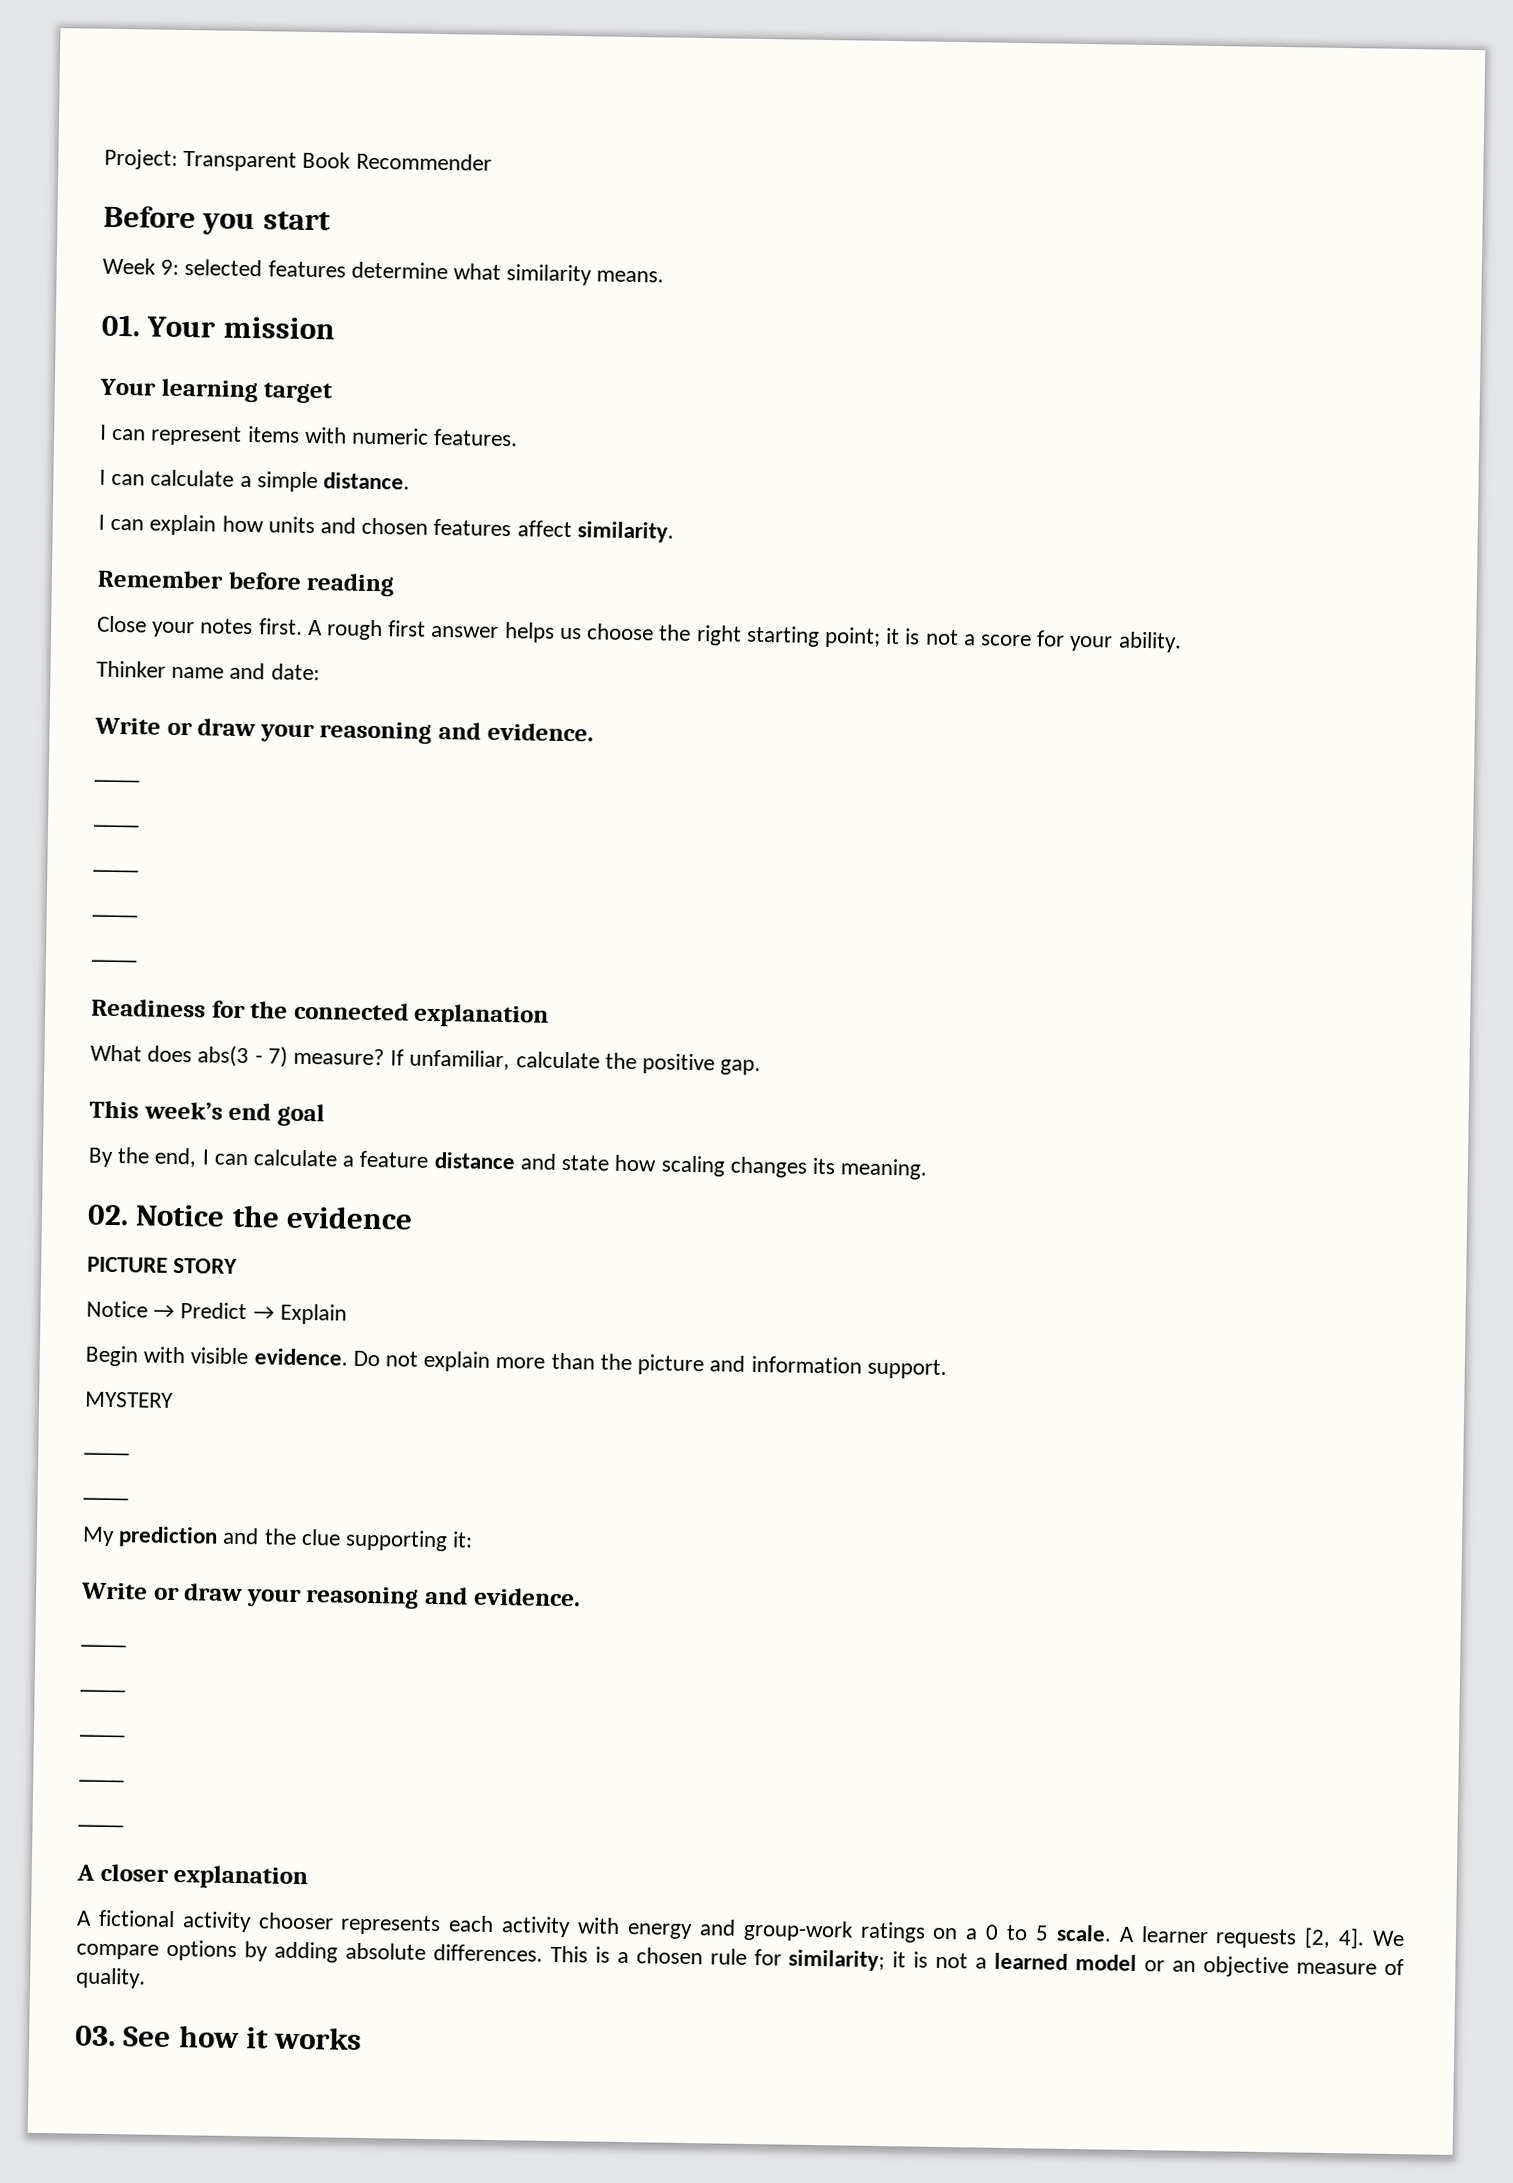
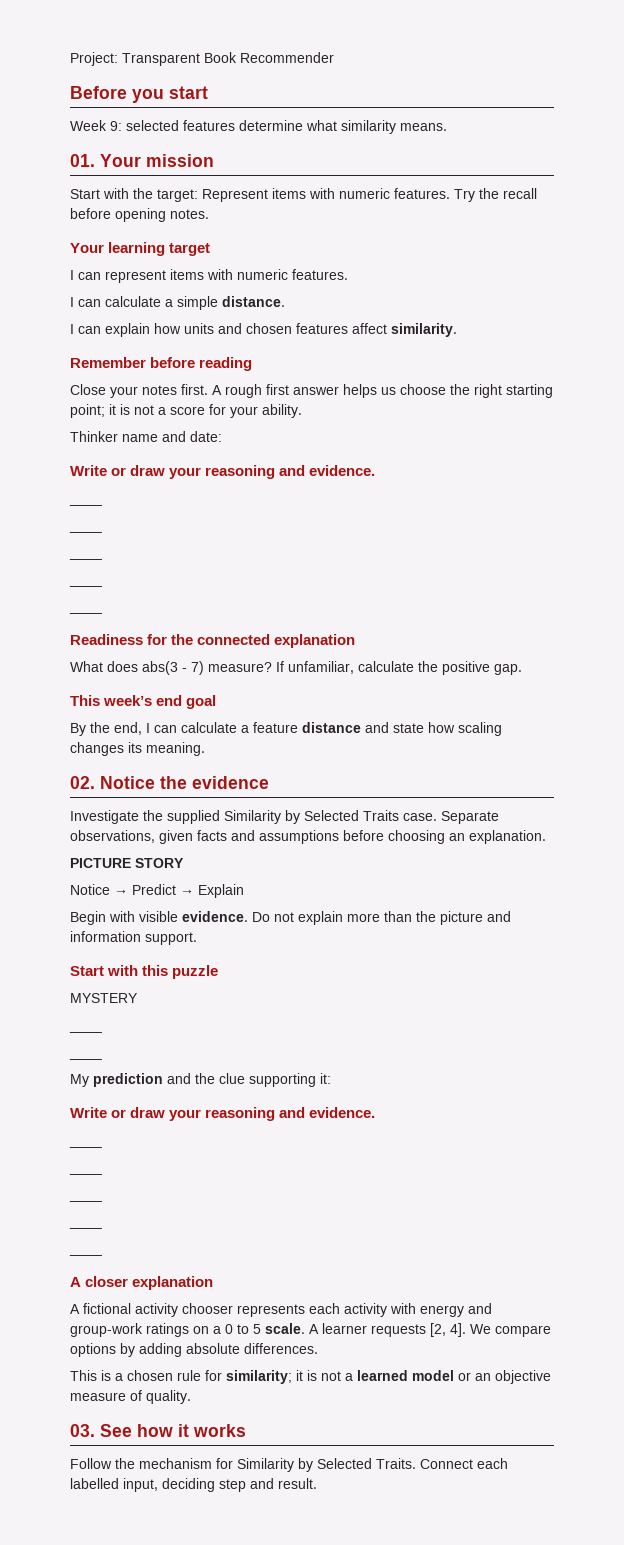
+ Start with the target: Represent items with numeric features. Try the recall before opening notes.
+ Investigate the supplied Similarity by Selected Traits case. Separate observations, given facts and assumptions before choosing an explanation.
+ Start with this puzzle
- We compare options by adding absolute differences. This is a chosen rule for similarity; it is not a learned model or an objective measure of quality.
+ We compare options by adding absolute differences.
+ This is a chosen rule for similarity; it is not a learned model or an objective measure of quality.
+ Follow the mechanism for Similarity by Selected Traits. Connect each labelled input, deciding step and result.

